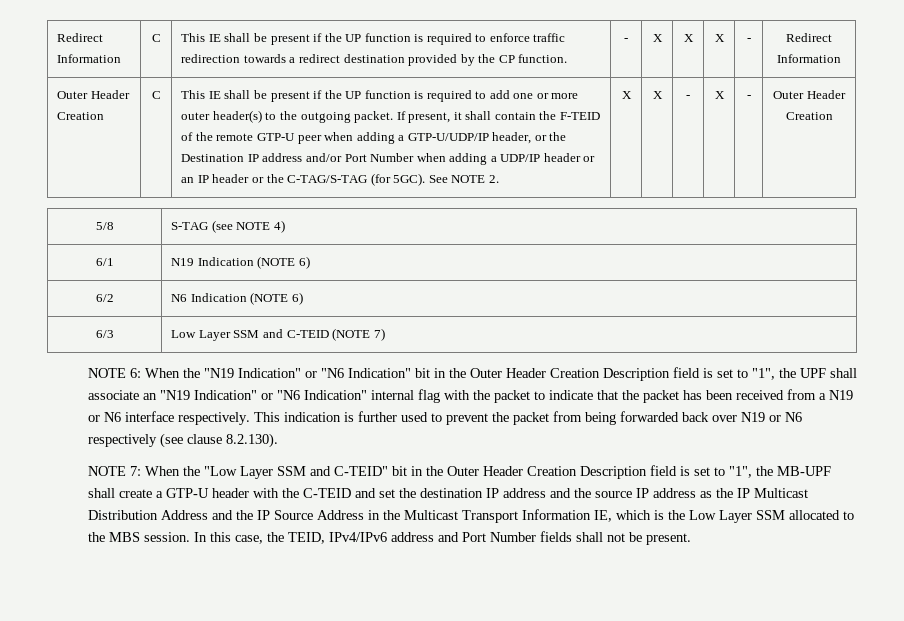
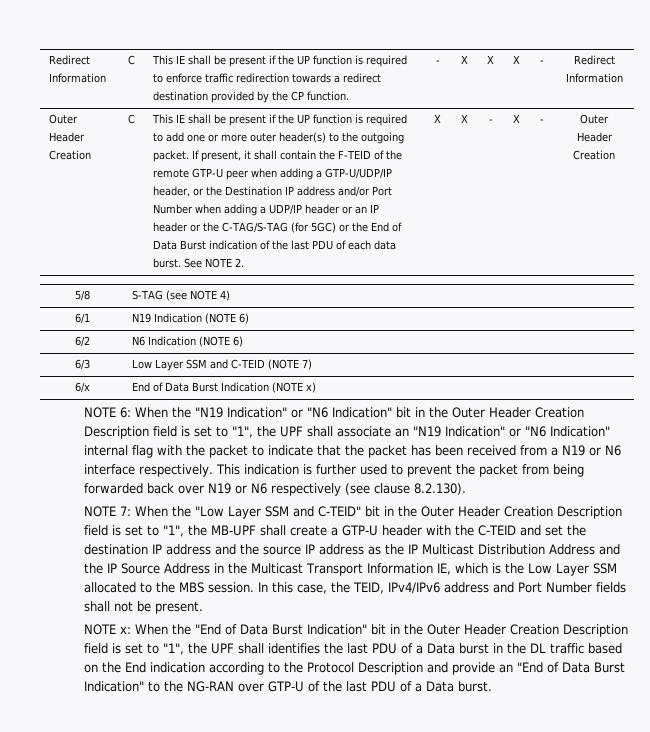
- If present, it shall contain the F-TEID of the remote GTP-U peer when adding a GTP-U/UDP/IP header, or the Destination IP address and/or Port Number when adding a UDP/IP header or an IP header or the C-TAG/S-TAG (for 5GC).
+ If present, it shall contain the F-TEID of the remote GTP-U peer when adding a GTP-U/UDP/IP header, or the Destination IP address and/or Port Number when adding a UDP/IP header or an IP header or the C-TAG/S-TAG (for 5GC) or the End of Data Burst indication of the last PDU of each data burst.
+ 6/x | End of Data Burst Indication (NOTE x)
+ NOTE x: When the "End of Data Burst Indication" bit in the Outer Header Creation Description field is set to "1", the UPF shall identifies the last PDU of a Data burst in the DL traffic based on the End indication according to the Protocol Description and provide an "End of Data Burst Indication" to the NG-RAN over GTP-U of the last PDU of a Data burst.

